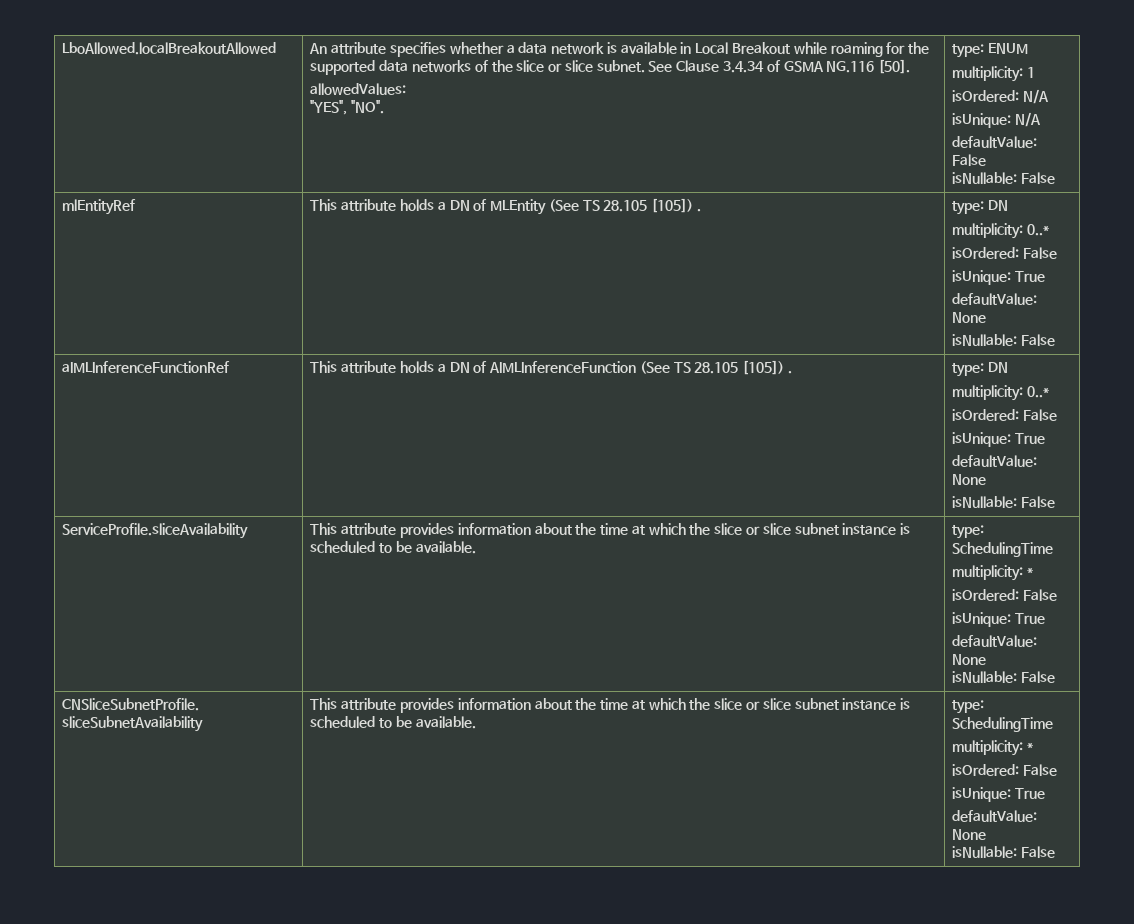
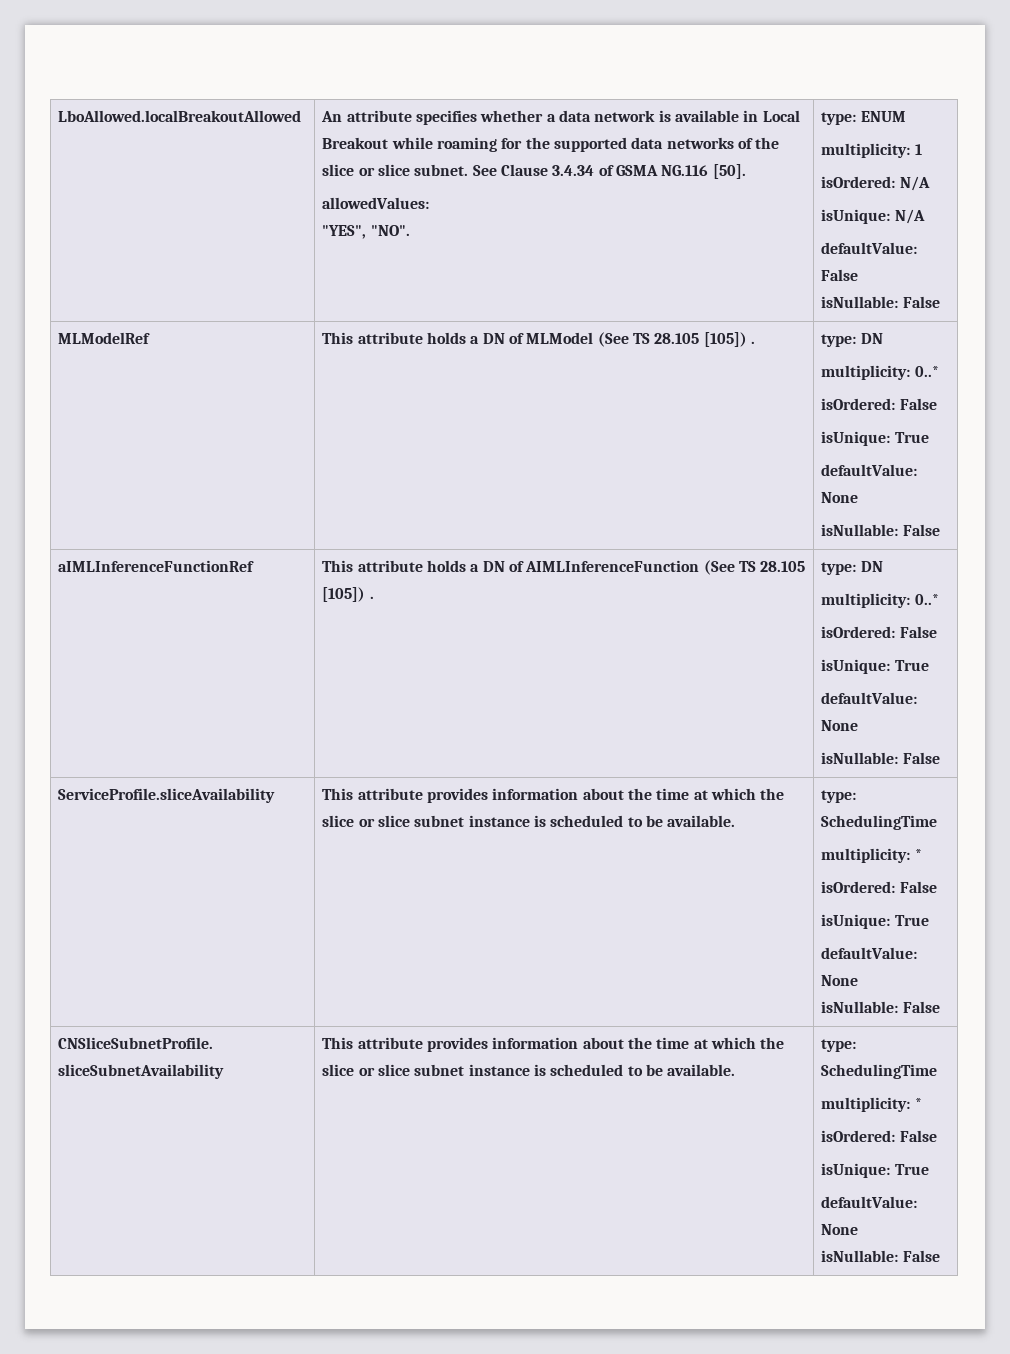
- mlEntityRef | This attribute holds a DN of MLEntity (See TS 28.105 [105]) . | type: DN
+ MLModelRef | This attribute holds a DN of MLModel (See TS 28.105 [105]) . | type: DN

